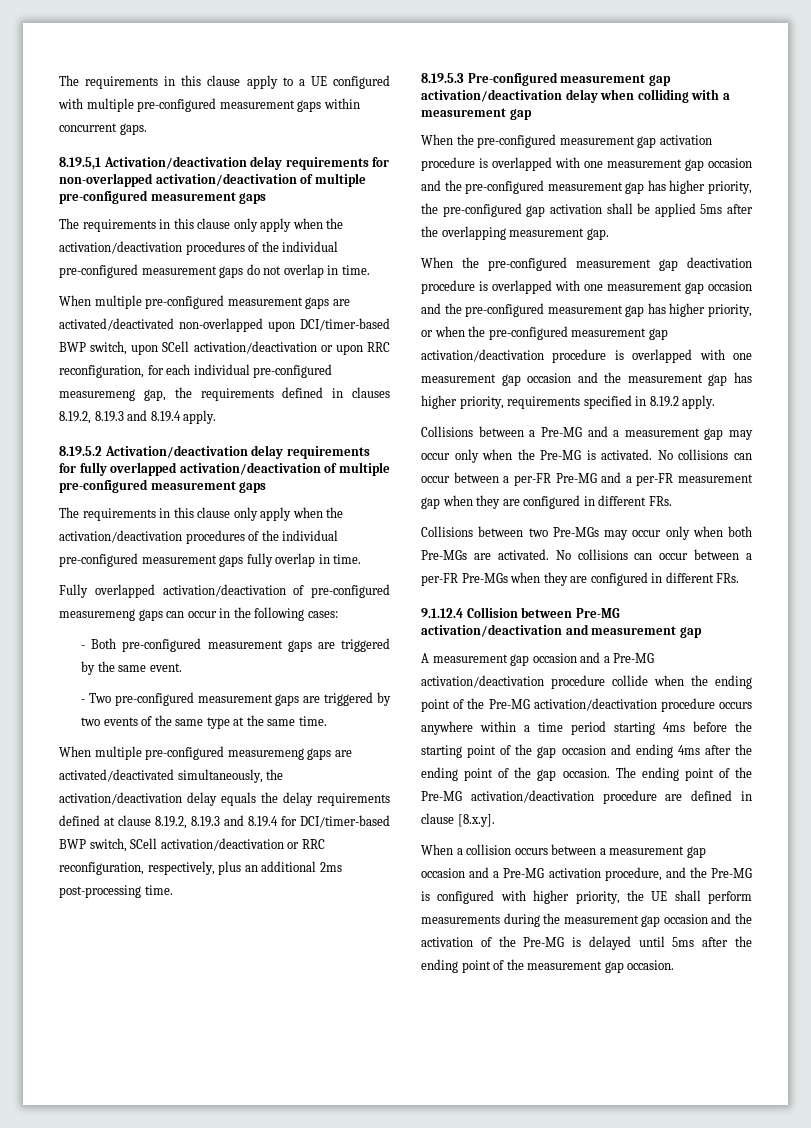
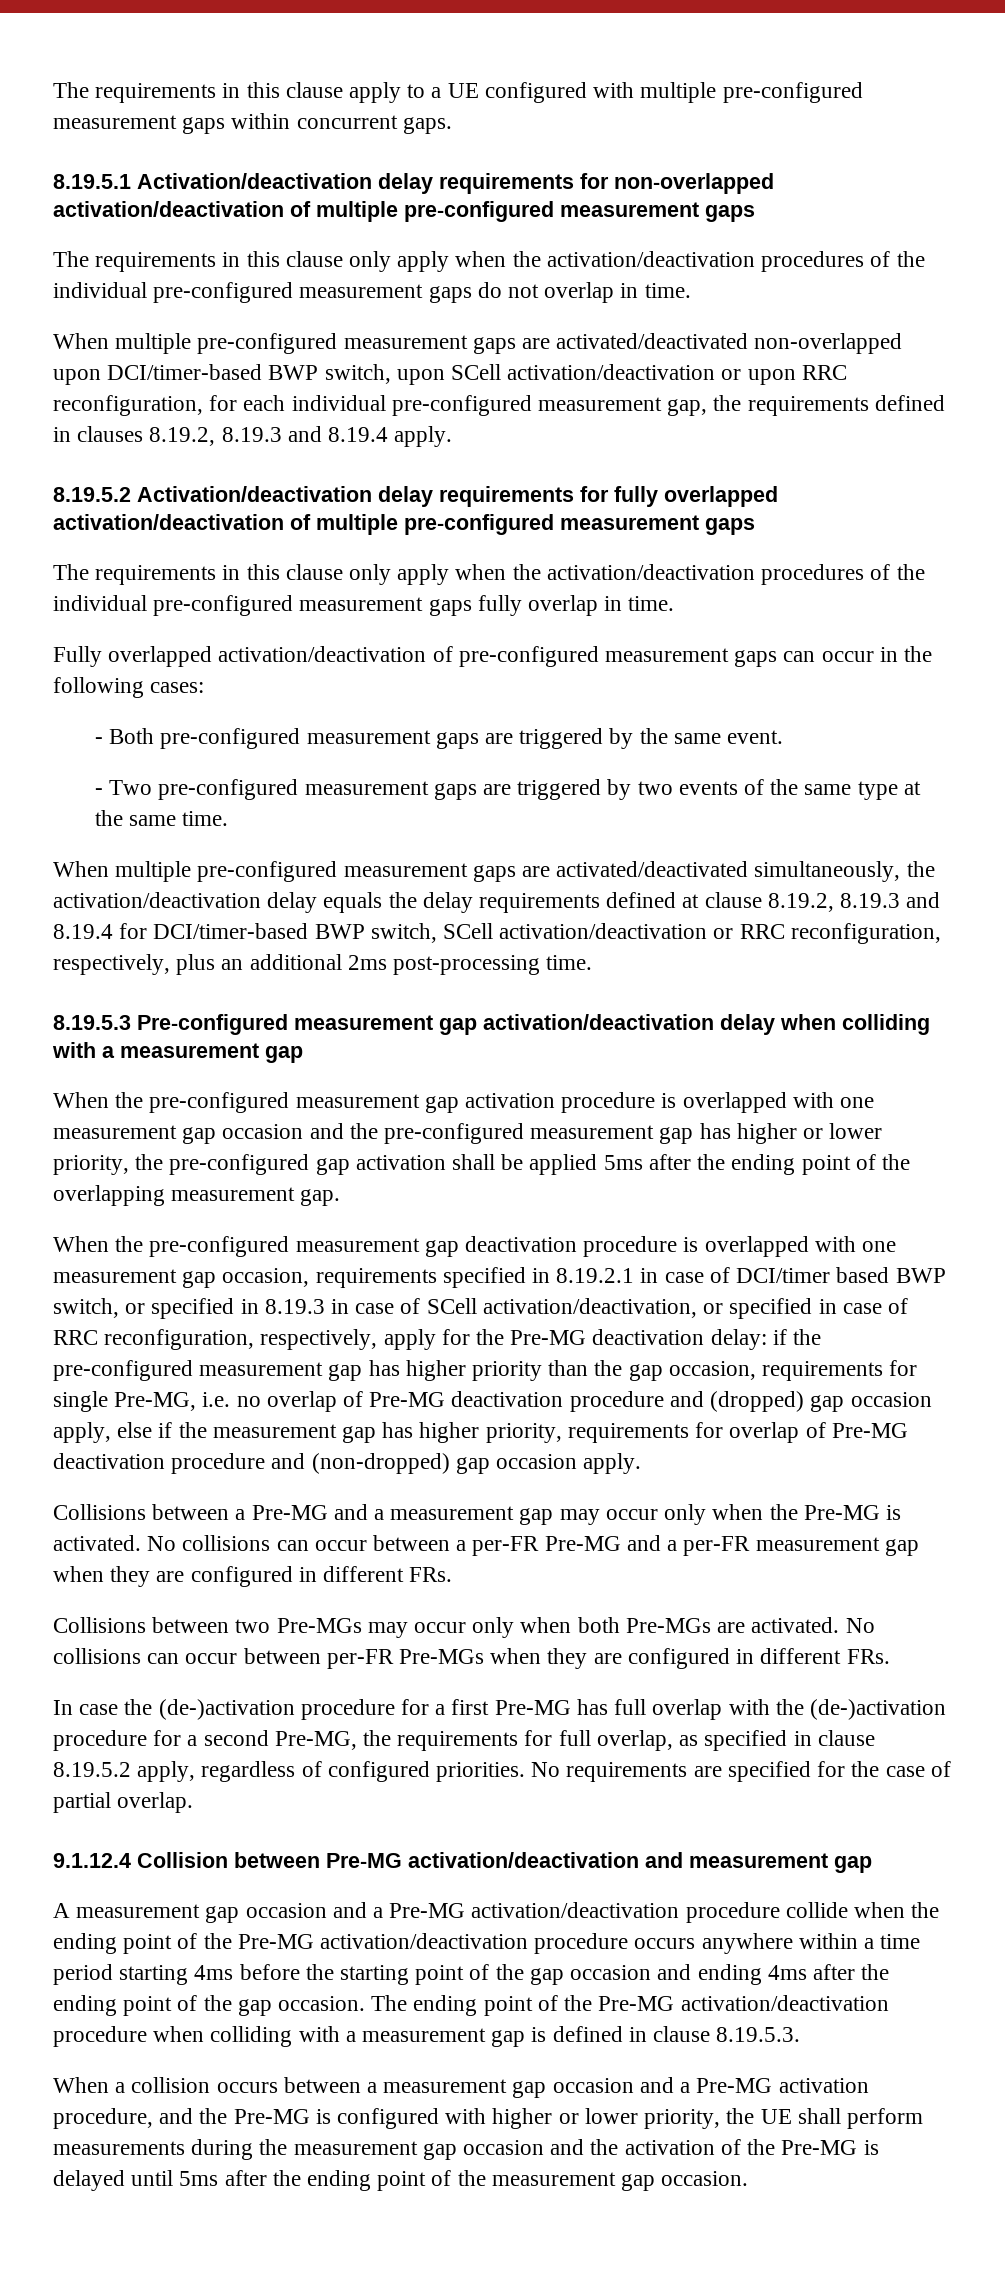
- 8.19.5,1 Activation/deactivation delay requirements for non-overlapped activation/deactivation of multiple pre-configured measurement gaps
+ 8.19.5.1 Activation/deactivation delay requirements for non-overlapped activation/deactivation of multiple pre-configured measurement gaps
- When multiple pre-configured measurement gaps are activated/deactivated non-overlapped upon DCI/timer-based BWP switch, upon SCell activation/deactivation or upon RRC reconfiguration, for each individual pre-configured measuremeng gap, the requirements defined in clauses 8.19.2, 8.19.3 and 8.19.4 apply.
+ When multiple pre-configured measurement gaps are activated/deactivated non-overlapped upon DCI/timer-based BWP switch, upon SCell activation/deactivation or upon RRC reconfiguration, for each individual pre-configured measurement gap, the requirements defined in clauses 8.19.2, 8.19.3 and 8.19.4 apply.
- Fully overlapped activation/deactivation of pre-configured measuremeng gaps can occur in the following cases:
+ Fully overlapped activation/deactivation of pre-configured measurement gaps can occur in the following cases:
- When multiple pre-configured measuremeng gaps are activated/deactivated simultaneously, the activation/deactivation delay equals the delay requirements defined at clause 8.19.2, 8.19.3 and 8.19.4 for DCI/timer-based BWP switch, SCell activation/deactivation or RRC reconfiguration, respectively, plus an additional 2ms post-processing time.
+ When multiple pre-configured measurement gaps are activated/deactivated simultaneously, the activation/deactivation delay equals the delay requirements defined at clause 8.19.2, 8.19.3 and 8.19.4 for DCI/timer-based BWP switch, SCell activation/deactivation or RRC reconfiguration, respectively, plus an additional 2ms post-processing time.
- When the pre-configured measurement gap activation procedure is overlapped with one measurement gap occasion and the pre-configured measurement gap has higher priority, the pre-configured gap activation shall be applied 5ms after the overlapping measurement gap.
+ When the pre-configured measurement gap activation procedure is overlapped with one measurement gap occasion and the pre-configured measurement gap has higher or lower priority, the pre-configured gap activation shall be applied 5ms after the ending point of the overlapping measurement gap.
- When the pre-configured measurement gap deactivation procedure is overlapped with one measurement gap occasion and the pre-configured measurement gap has higher priority, or when the pre-configured measurement gap activation/deactivation procedure is overlapped with one measurement gap occasion and the measurement gap has higher priority, requirements specified in 8.19.2 apply.
+ When the pre-configured measurement gap deactivation procedure is overlapped with one measurement gap occasion, requirements specified in 8.19.2.1 in case of DCI/timer based BWP switch, or specified in 8.19.3 in case of SCell activation/deactivation, or specified in case of RRC reconfiguration, respectively, apply for the Pre-MG deactivation delay: if the pre-configured measurement gap has higher priority than the gap occasion, requirements for single Pre-MG, i.e. no overlap of Pre-MG deactivation procedure and (dropped) gap occasion apply, else if the measurement gap has higher priority, requirements for overlap of Pre-MG deactivation procedure and (non-dropped) gap occasion apply.
- No collisions can occur between a per-FR Pre-MGs when they are configured in different FRs.
+ No collisions can occur between per-FR Pre-MGs when they are configured in different FRs.
+ In case the (de-)activation procedure for a first Pre-MG has full overlap with the (de-)activation procedure for a second Pre-MG, the requirements for full overlap, as specified in clause 8.19.5.2 apply, regardless of configured priorities. No requirements are specified for the case of partial overlap.
- The ending point of the Pre-MG activation/deactivation procedure are defined in clause [8.x.y].
+ The ending point of the Pre-MG activation/deactivation procedure when colliding with a measurement gap is defined in clause 8.19.5.3.
- When a collision occurs between a measurement gap occasion and a Pre-MG activation procedure, and the Pre-MG is configured with higher priority, the UE shall perform measurements during the measurement gap occasion and the activation of the Pre-MG is delayed until 5ms after the ending point of the measurement gap occasion.
+ When a collision occurs between a measurement gap occasion and a Pre-MG activation procedure, and the Pre-MG is configured with higher or lower priority, the UE shall perform measurements during the measurement gap occasion and the activation of the Pre-MG is delayed until 5ms after the ending point of the measurement gap occasion.

